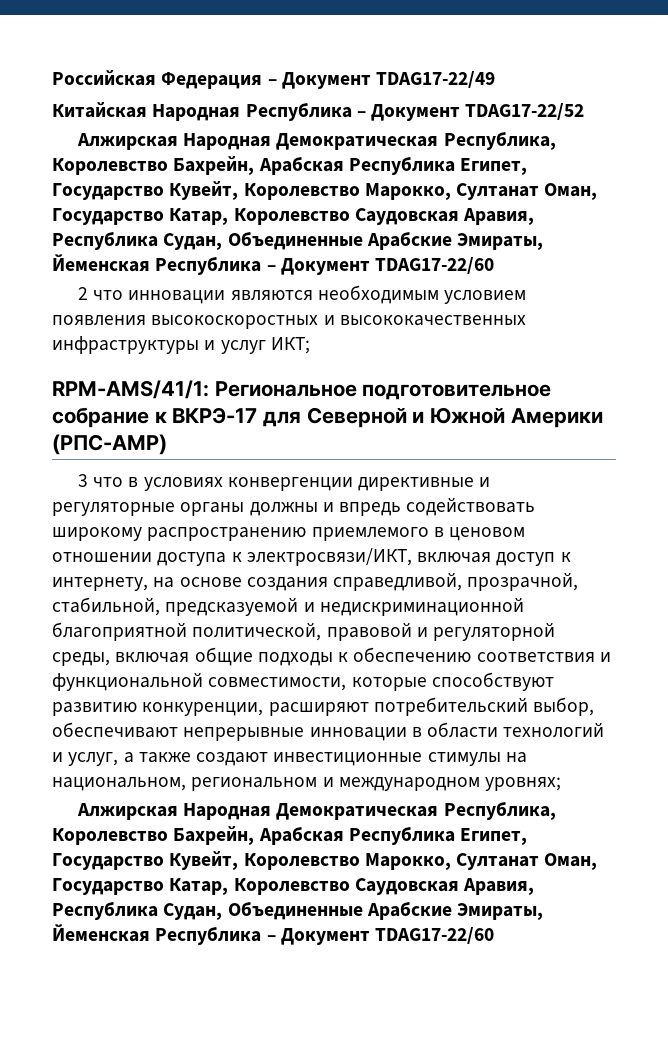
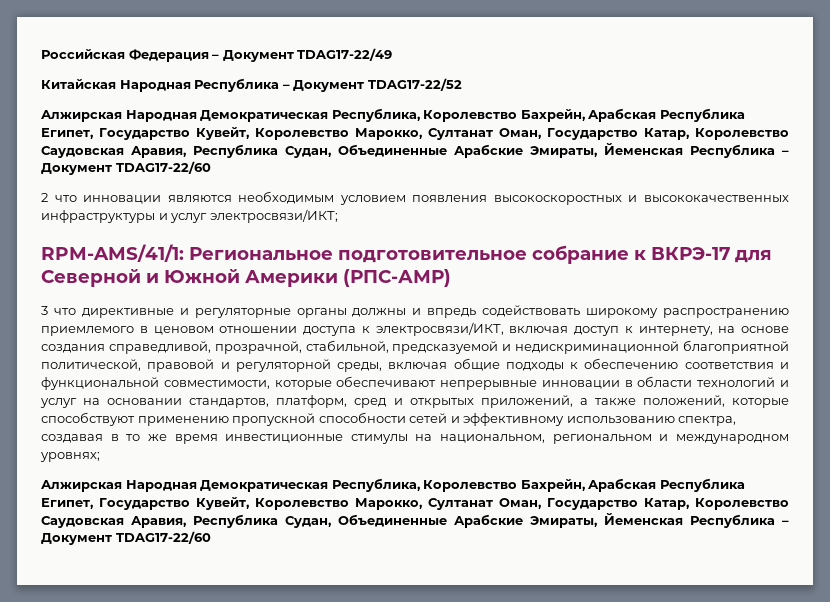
- 2 что инновации являются необходимым условием появления высокоскоростных и высококачественных инфраструктуры и услуг ИКТ;
+ 2 что инновации являются необходимым условием появления высокоскоростных и высококачественных инфраструктуры и услуг электросвязи/ИКТ;
- 3 что в условиях конвергенции директивные и регуляторные органы должны и впредь содействовать широкому распространению приемлемого в ценовом отношении доступа к электросвязи/ИКТ, включая доступ к интернету, на основе создания справедливой, прозрачной, стабильной, предсказуемой и недискриминационной благоприятной политической, правовой и регуляторной среды, включая общие подходы к обеспечению соответствия и функциональной совместимости, которые способствуют развитию конкуренции, расширяют потребительский выбор, обеспечивают непрерывные инновации в области технологий и услуг, а также создают инвестиционные стимулы на национальном, региональном и международном уровнях;
+ 3 что директивные и регуляторные органы должны и впредь содействовать широкому распространению приемлемого в ценовом отношении доступа к электросвязи/ИКТ, включая доступ к интернету, на основе создания справедливой, прозрачной, стабильной, предсказуемой и недискриминационной благоприятной политической, правовой и регуляторной среды, включая общие подходы к обеспечению соответствия и функциональной совместимости, которые обеспечивают непрерывные инновации в области технологий и услуг на основании стандартов, платформ, сред и открытых приложений, а также положений, которые способствуют применению пропускной способности сетей и эффективному использованию спектра, создавая в то же время инвестиционные стимулы на национальном, региональном и международном уровнях;

